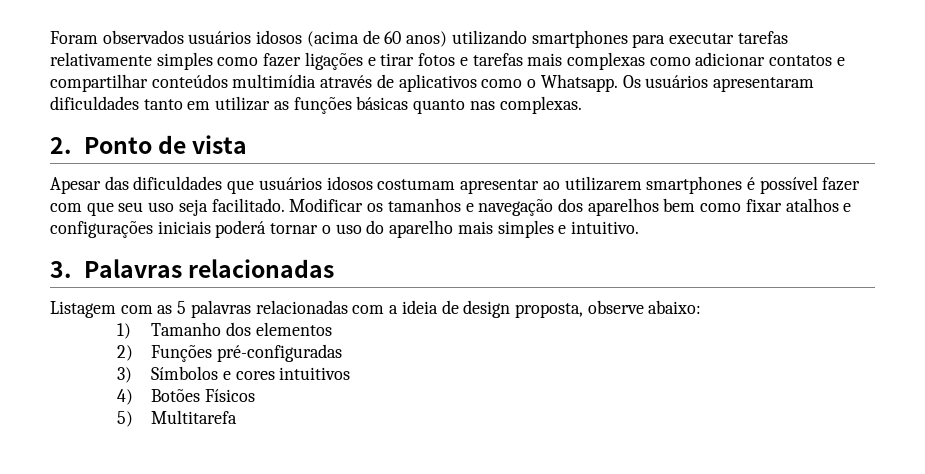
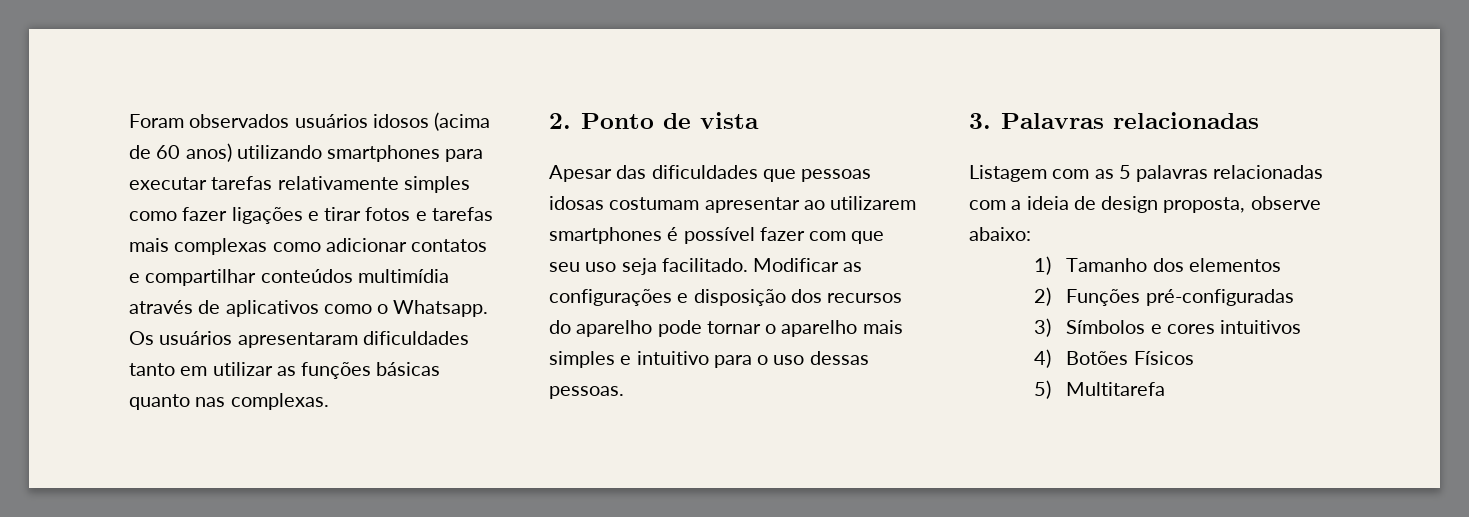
- Apesar das dificuldades que usuários idosos costumam apresentar ao utilizarem smartphones é possível fazer com que seu uso seja facilitado.
+ Apesar das dificuldades que pessoas idosas costumam apresentar ao utilizarem smartphones é possível fazer com que seu uso seja facilitado.
- Modificar os tamanhos e navegação dos aparelhos bem como fixar atalhos e configurações iniciais poderá tornar o uso do aparelho mais simples e intuitivo.
+ Modificar as configurações e disposição dos recursos do aparelho pode tornar o aparelho mais simples e intuitivo para o uso dessas pessoas.

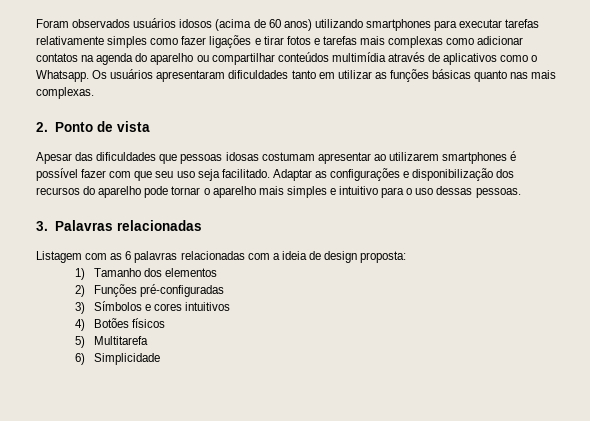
- Foram observados usuários idosos (acima de 60 anos) utilizando smartphones para executar tarefas relativamente simples como fazer ligações e tirar fotos e tarefas mais complexas como adicionar contatos e compartilhar conteúdos multimídia através de aplicativos como o Whatsapp.
+ Foram observados usuários idosos (acima de 60 anos) utilizando smartphones para executar tarefas relativamente simples como fazer ligações e tirar fotos e tarefas mais complexas como adicionar contatos na agenda do aparelho ou compartilhar conteúdos multimídia através de aplicativos como o Whatsapp.
- Os usuários apresentaram dificuldades tanto em utilizar as funções básicas quanto nas complexas.
+ Os usuários apresentaram dificuldades tanto em utilizar as funções básicas quanto nas mais complexas.
- Modificar as configurações e disposição dos recursos do aparelho pode tornar o aparelho mais simples e intuitivo para o uso dessas pessoas.
+ Adaptar as configurações e disponibilização dos recursos do aparelho pode tornar o aparelho mais simples e intuitivo para o uso dessas pessoas.
- Listagem com as 5 palavras relacionadas com a ideia de design proposta, observe abaixo:
+ Listagem com as 6 palavras relacionadas com a ideia de design proposta:
- 4) Botões Físicos
+ 4) Botões físicos
+ 6) Simplicidade

